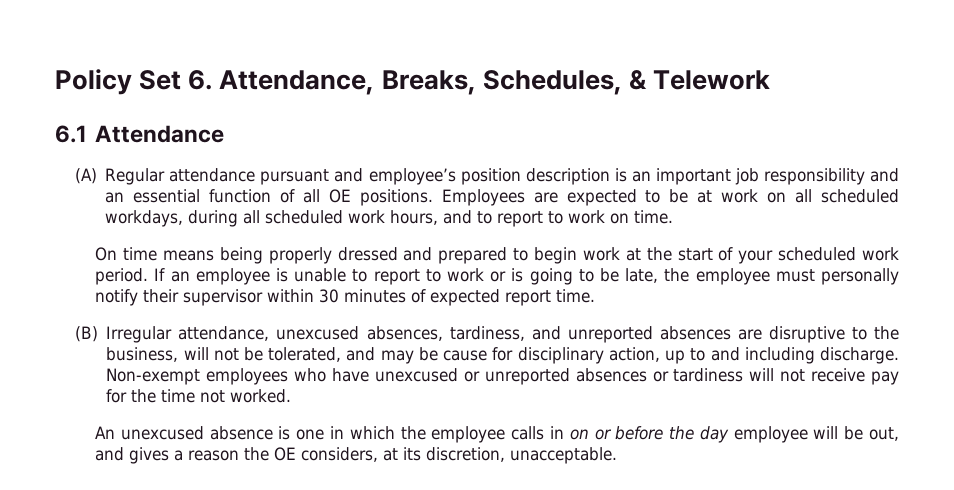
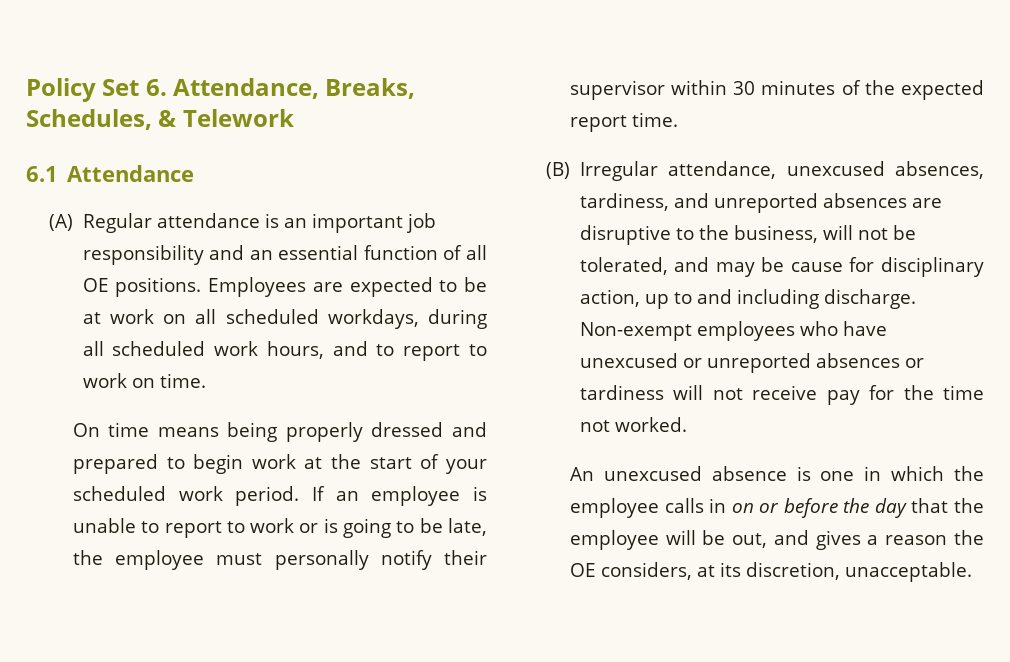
- (A) Regular attendance pursuant and employee’s position description is an important job responsibility and an essential function of all OE positions.
+ (A) Regular attendance is an important job responsibility and an essential function of all OE positions.
- If an employee is unable to report to work or is going to be late, the employee must personally notify their supervisor within 30 minutes of expected report time.
+ If an employee is unable to report to work or is going to be late, the employee must personally notify their supervisor within 30 minutes of the expected report time.
- An unexcused absence is one in which the employee calls in on or before the day employee will be out, and gives a reason the OE considers, at its discretion, unacceptable.
+ An unexcused absence is one in which the employee calls in on or before the day that the employee will be out, and gives a reason the OE considers, at its discretion, unacceptable.

